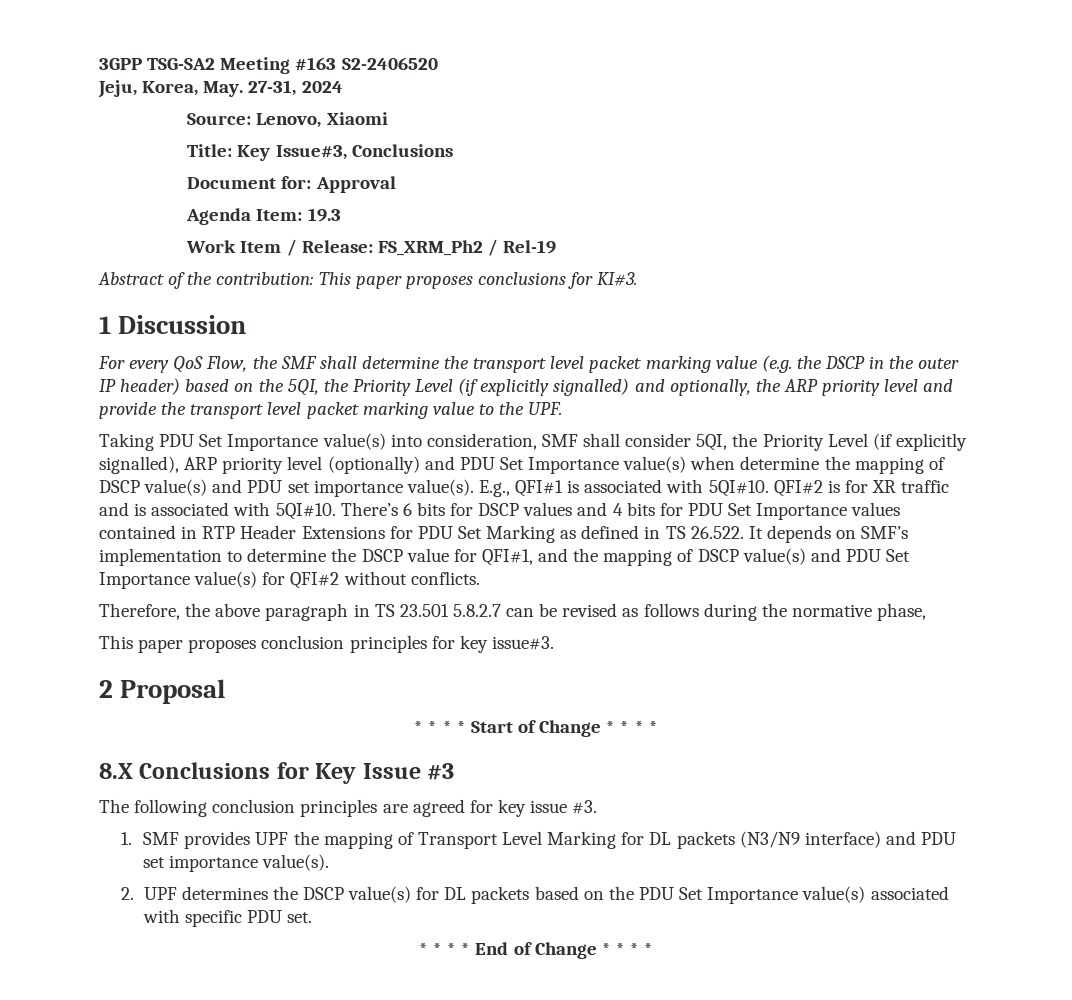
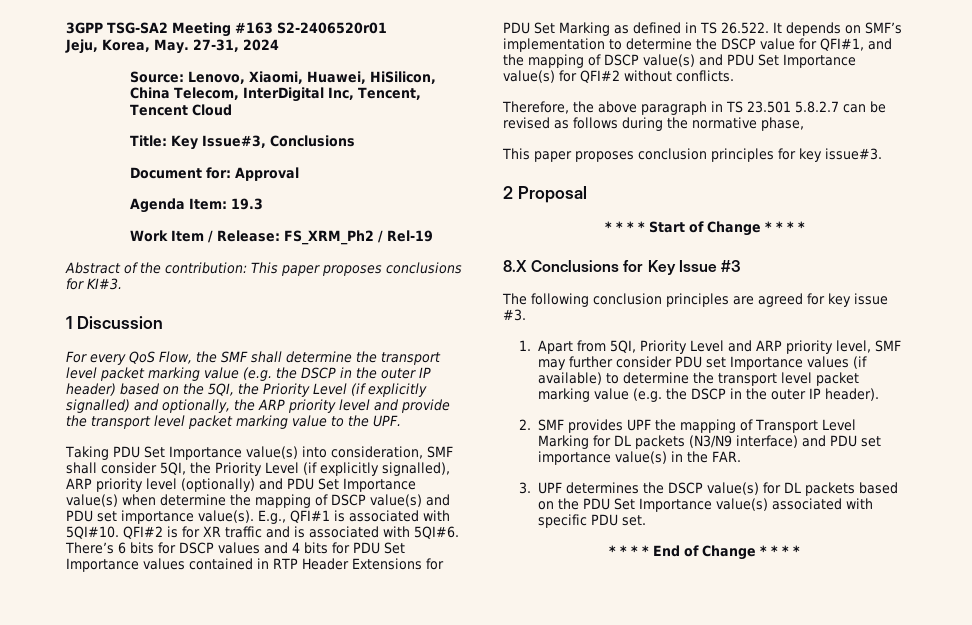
- 3GPP TSG-SA2 Meeting #163 S2-2406520
+ 3GPP TSG-SA2 Meeting #163 S2-2406520r01
- Source: Lenovo, Xiaomi
+ Source: Lenovo, Xiaomi, Huawei, HiSilicon, China Telecom, InterDigital Inc, Tencent, Tencent Cloud
- QFI#2 is for XR traffic and is associated with 5QI#10.
+ QFI#2 is for XR traffic and is associated with 5QI#6.
- 1. SMF provides UPF the mapping of Transport Level Marking for DL packets (N3/N9 interface) and PDU set importance value(s).
- 2. UPF determines the DSCP value(s) for DL packets based on the PDU Set Importance value(s) associated with specific PDU set.
+ 1. Apart from 5QI, Priority Level and ARP priority level, SMF may further consider PDU set Importance values (if available) to determine the transport level packet marking value (e.g. the DSCP in the outer IP header).
+ 2. SMF provides UPF the mapping of Transport Level Marking for DL packets (N3/N9 interface) and PDU set importance value(s) in the FAR.
+ 3. UPF determines the DSCP value(s) for DL packets based on the PDU Set Importance value(s) associated with specific PDU set.

